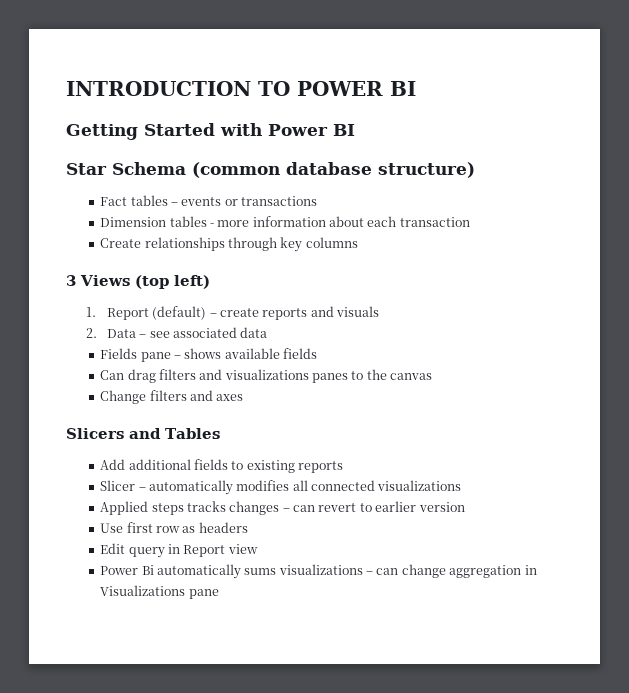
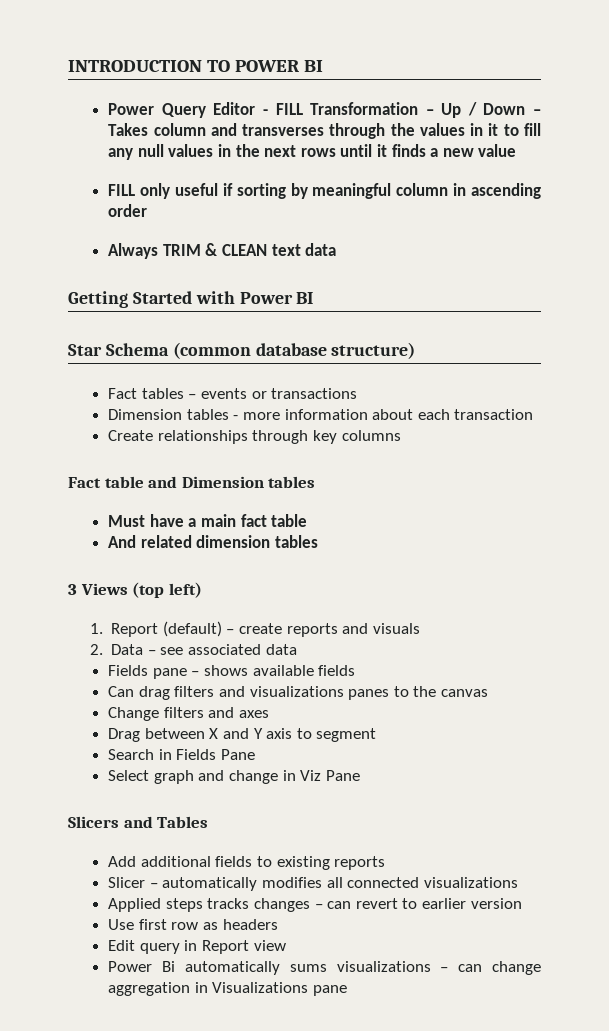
+ Power Query Editor - FILL Transformation – Up / Down – Takes column and transverses through the values in it to fill any null values in the next rows until it finds a new value
+ FILL only useful if sorting by meaningful column in ascending order
+ Always TRIM & CLEAN text data
+ Fact table and Dimension tables
+ Must have a main fact table
+ And related dimension tables
+ Drag between X and Y axis to segment
+ Search in Fields Pane
+ Select graph and change in Viz Pane

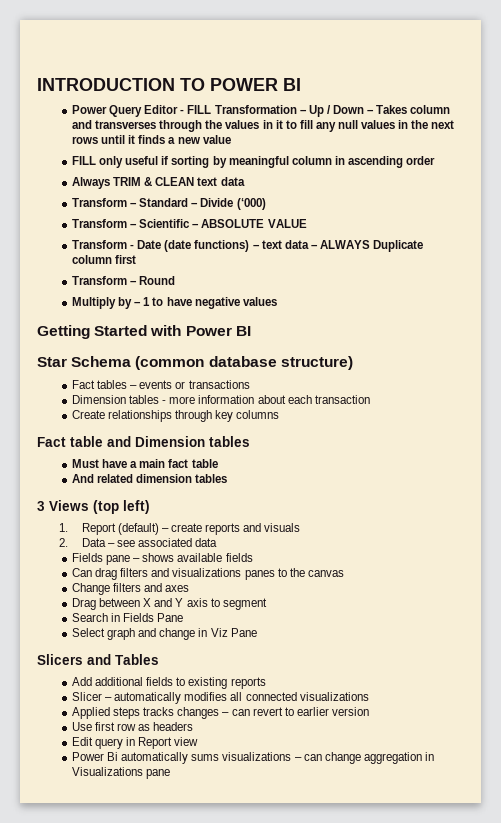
+ Transform – Standard – Divide (‘000)
+ Transform – Scientific – ABSOLUTE VALUE
+ Transform - Date (date functions) – text data – ALWAYS Duplicate column first
+ Transform – Round
+ Multiply by – 1 to have negative values

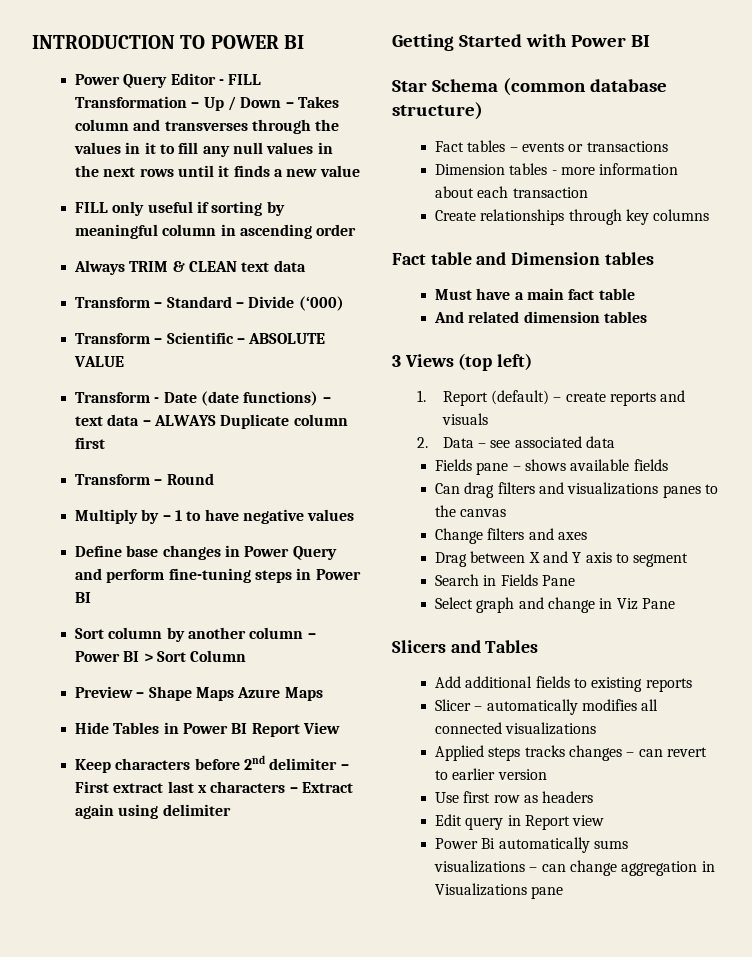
+ Define base changes in Power Query and perform fine-tuning steps in Power BI
+ Sort column by another column – Power BI > Sort Column
+ Preview – Shape Maps Azure Maps
+ Hide Tables in Power BI Report View
+ Keep characters before 2nd delimiter – First extract last x characters – Extract again using delimiter

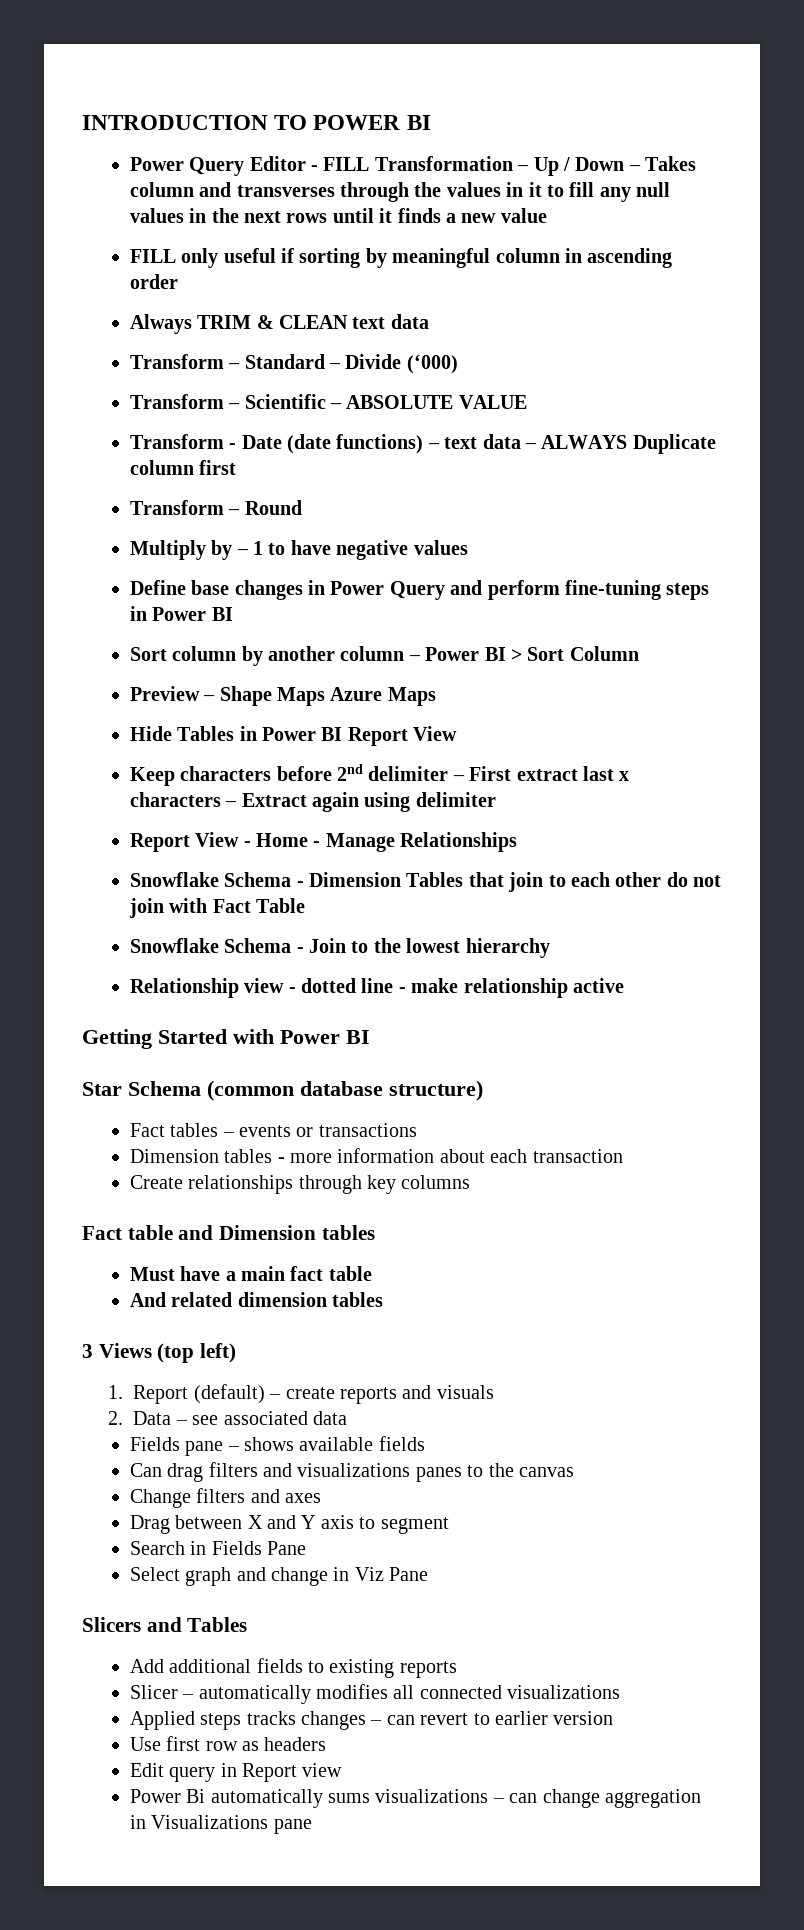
+ Report View - Home - Manage Relationships
+ Snowflake Schema - Dimension Tables that join to each other do not join with Fact Table
+ Snowflake Schema - Join to the lowest hierarchy
+ Relationship view - dotted line - make relationship active

